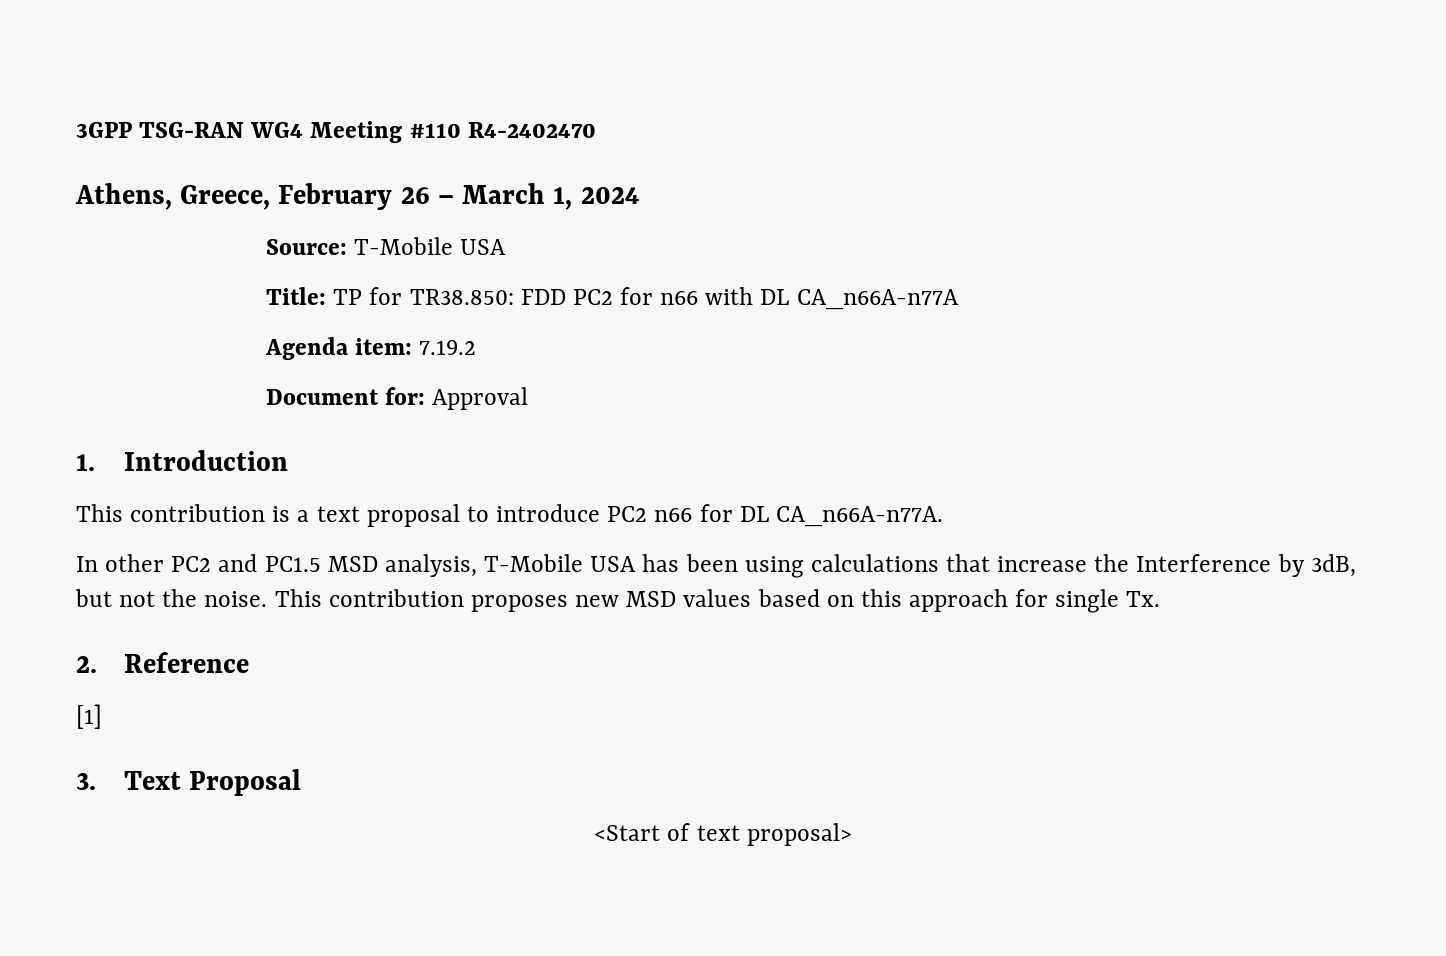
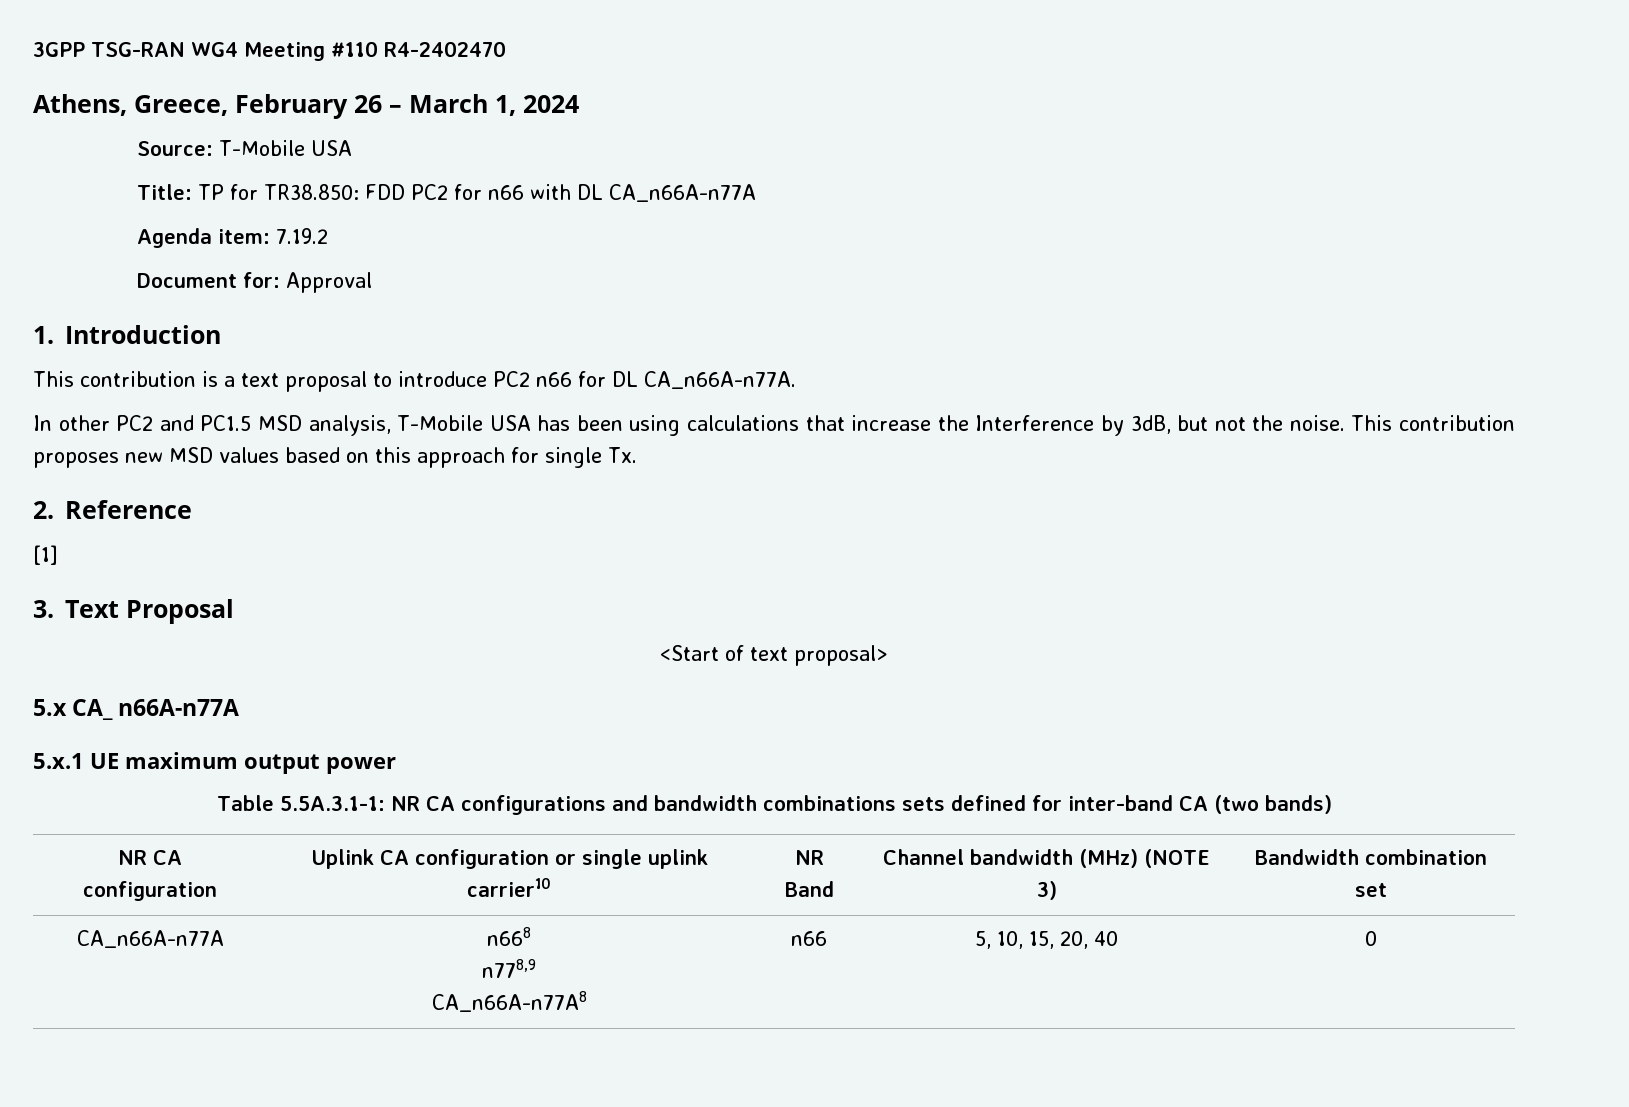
+ 5.x CA_ n66A-n77A
+ 5.x.1 UE maximum output power
+ Table 5.5A.3.1-1: NR CA configurations and bandwidth combinations sets defined for inter-band CA (two bands)
+ NR CA configuration | Uplink CA configuration or single uplink carrier10 | NR Band | Channel bandwidth (MHz) (NOTE 3) | Bandwidth combination set
+ CA_n66A-n77A | n668
+ n778,9
+ CA_n66A-n77A8 | n66 | 5, 10, 15, 20, 40 | 0

